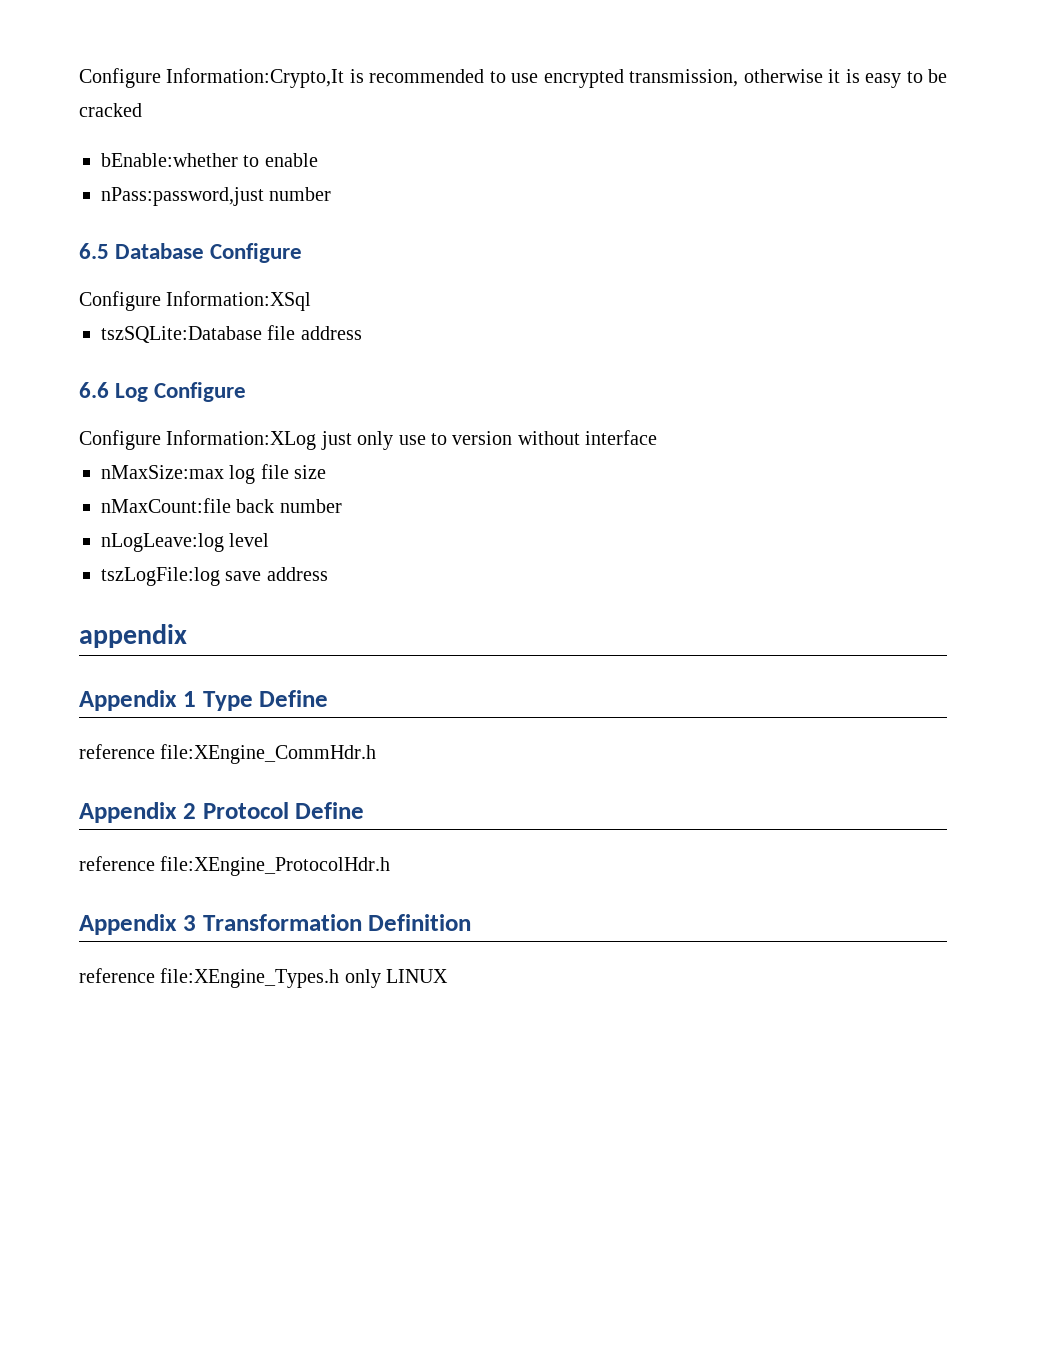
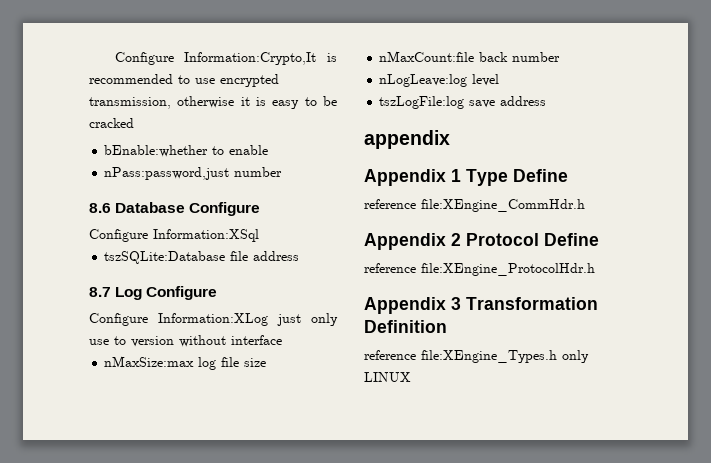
- 6.5 Database Configure
+ 8.6 Database Configure
- 6.6 Log Configure
+ 8.7 Log Configure

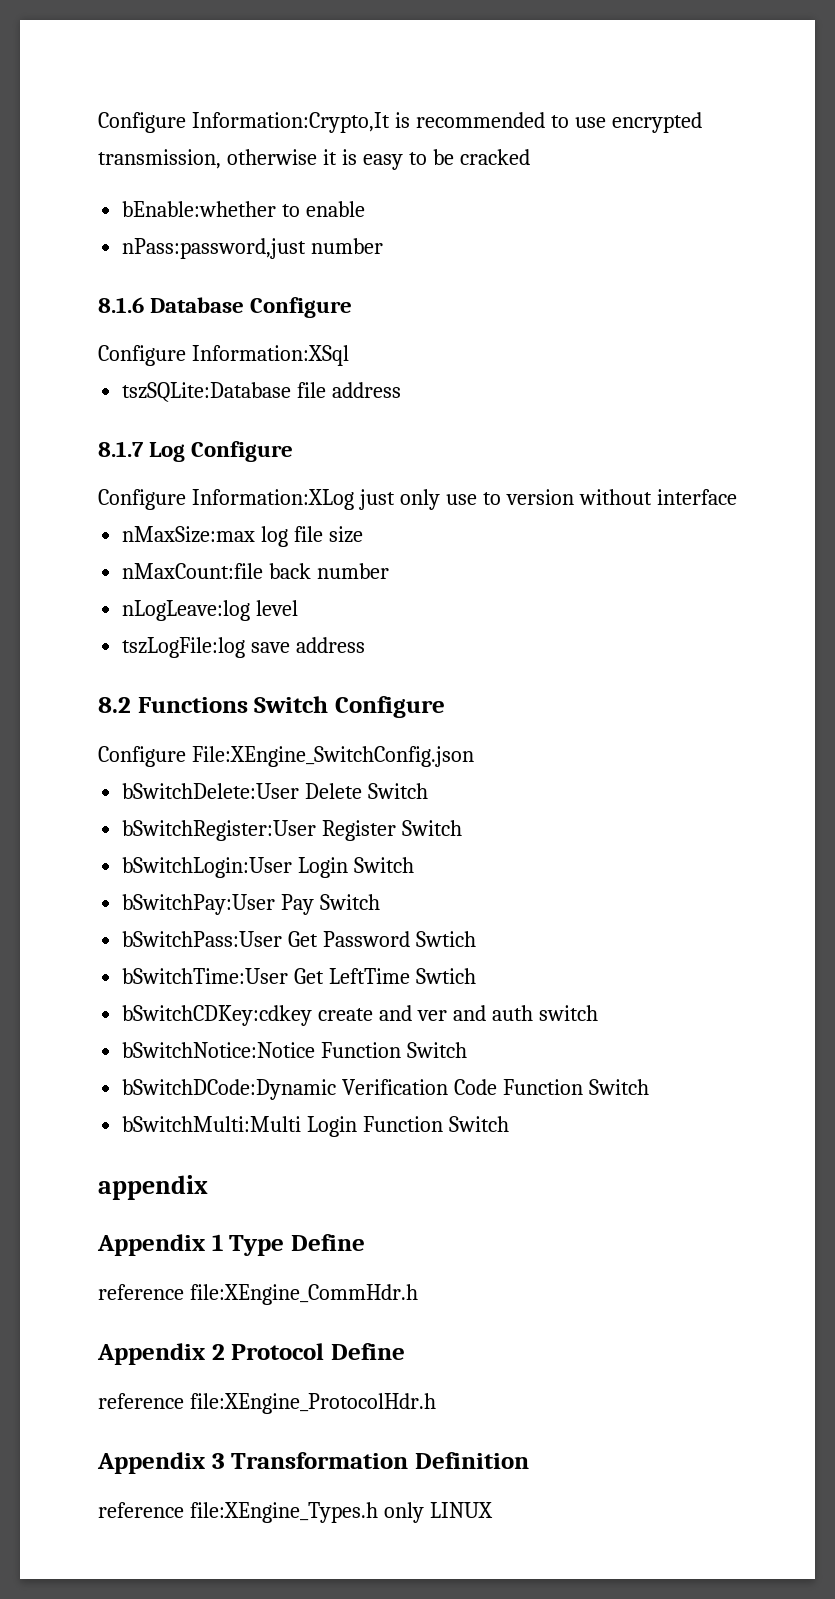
- 8.6 Database Configure
+ 8.1.6 Database Configure
- 8.7 Log Configure
+ 8.1.7 Log Configure
+ 8.2 Functions Switch Configure
+ Configure File:XEngine_SwitchConfig.json
+ bSwitchDelete:User Delete Switch
+ bSwitchRegister:User Register Switch
+ bSwitchLogin:User Login Switch
+ bSwitchPay:User Pay Switch
+ bSwitchPass:User Get Password Swtich
+ bSwitchTime:User Get LeftTime Swtich
+ bSwitchCDKey:cdkey create and ver and auth switch
+ bSwitchNotice:Notice Function Switch
+ bSwitchDCode:Dynamic Verification Code Function Switch
+ bSwitchMulti:Multi Login Function Switch

